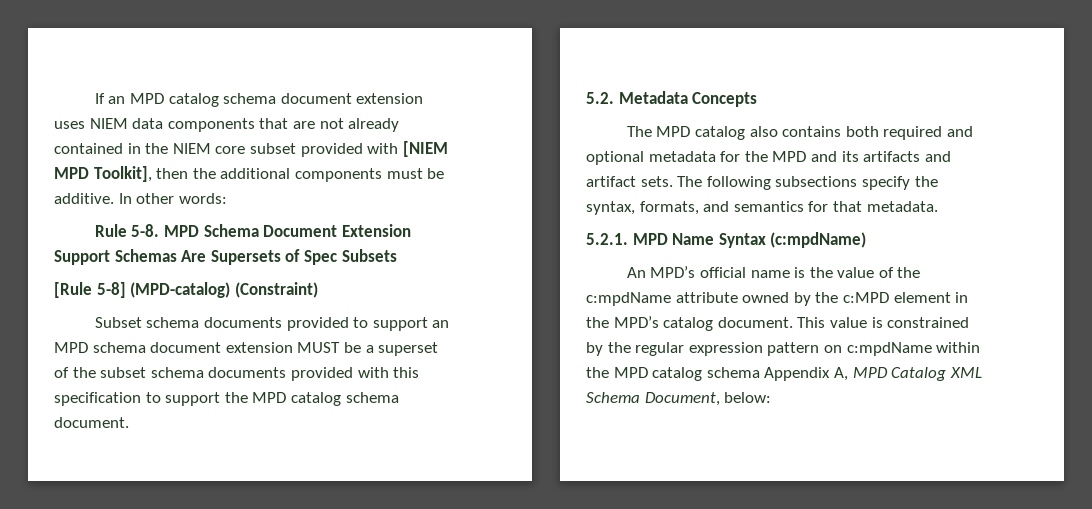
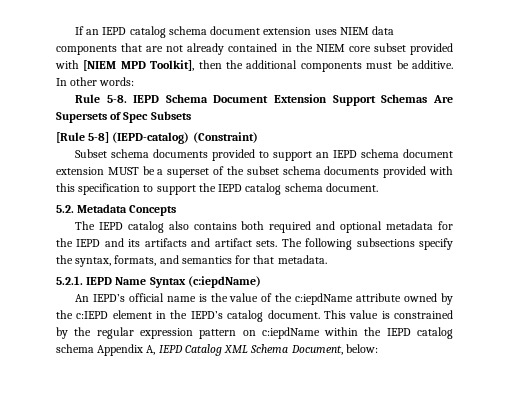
- If an MPD catalog schema document extension uses NIEM data components that are not already contained in the NIEM core subset provided with [NIEM MPD Toolkit], then the additional components must be additive.
+ If an IEPD catalog schema document extension uses NIEM data components that are not already contained in the NIEM core subset provided with [NIEM MPD Toolkit], then the additional components must be additive.
- MPD Schema Document Extension Support Schemas Are Supersets of Spec Subsets
+ IEPD Schema Document Extension Support Schemas Are Supersets of Spec Subsets
- [Rule 5-8] (MPD-catalog) (Constraint)
+ [Rule 5-8] (IEPD-catalog) (Constraint)
- Subset schema documents provided to support an MPD schema document extension MUST be a superset of the subset schema documents provided with this specification to support the MPD catalog schema document.
+ Subset schema documents provided to support an IEPD schema document extension MUST be a superset of the subset schema documents provided with this specification to support the IEPD catalog schema document.
- The MPD catalog also contains both required and optional metadata for the MPD and its artifacts and artifact sets.
+ The IEPD catalog also contains both required and optional metadata for the IEPD and its artifacts and artifact sets.
- 5.2.1. MPD Name Syntax (c:mpdName)
+ 5.2.1. IEPD Name Syntax (c:iepdName)
- An MPD’s official name is the value of the c:mpdName attribute owned by the c:MPD element in the MPD’s catalog document.
+ An IEPD’s official name is the value of the c:iepdName attribute owned by the c:IEPD element in the IEPD’s catalog document.
- This value is constrained by the regular expression pattern on c:mpdName within the MPD catalog schema Appendix A, MPD Catalog XML Schema Document, below:
+ This value is constrained by the regular expression pattern on c:iepdName within the IEPD catalog schema Appendix A, IEPD Catalog XML Schema Document, below:

